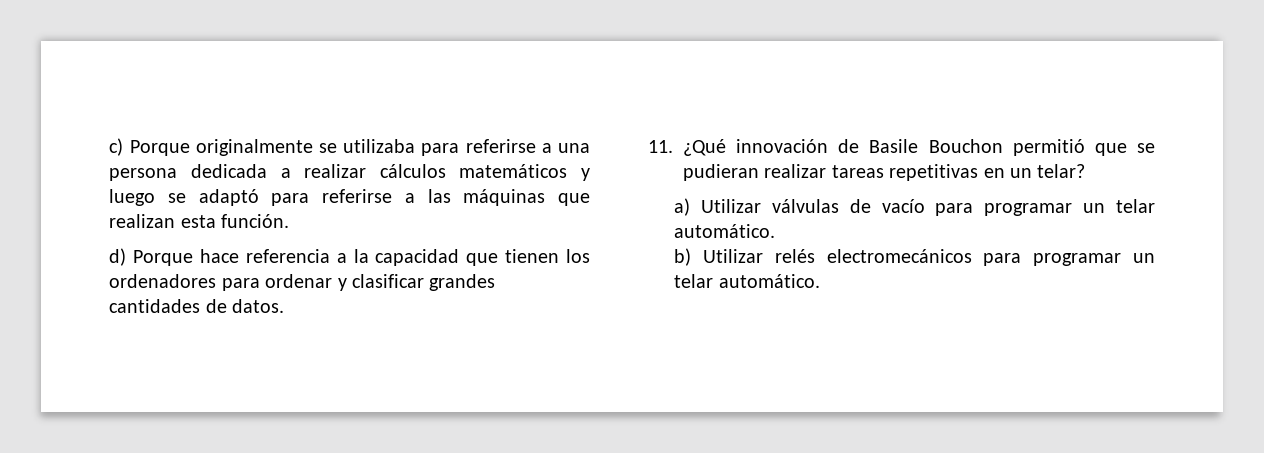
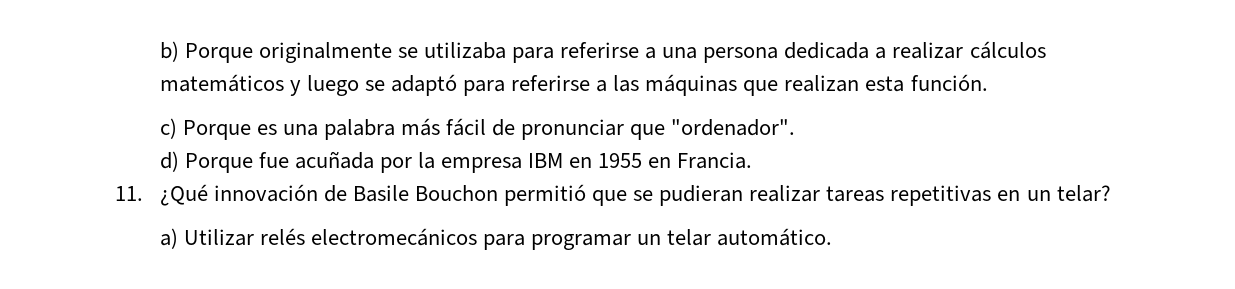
- c) Porque originalmente se utilizaba para referirse a una persona dedicada a realizar cálculos matemáticos y luego se adaptó para referirse a las máquinas que realizan esta función.
+ b) Porque originalmente se utilizaba para referirse a una persona dedicada a realizar cálculos matemáticos y luego se adaptó para referirse a las máquinas que realizan esta función.
- d) Porque hace referencia a la capacidad que tienen los ordenadores para ordenar y clasificar grandes cantidades de datos.
+ c) Porque es una palabra más fácil de pronunciar que "ordenador".
+ d) Porque fue acuñada por la empresa IBM en 1955 en Francia.
- a) Utilizar válvulas de vacío para programar un telar automático.
- b) Utilizar relés electromecánicos para programar un telar automático.
+ a) Utilizar relés electromecánicos para programar un telar automático.

